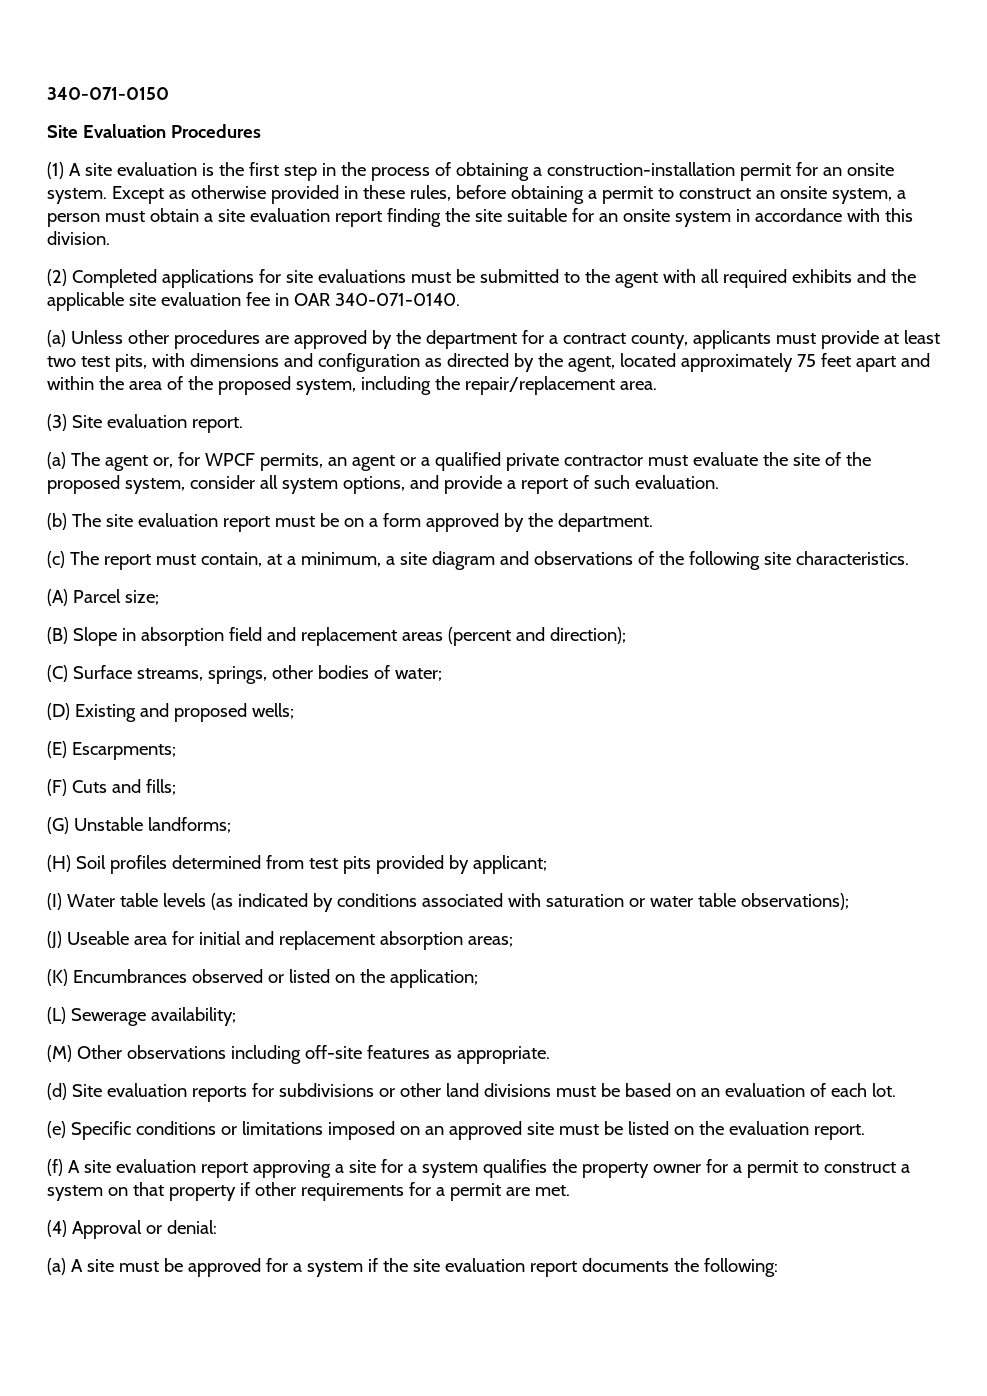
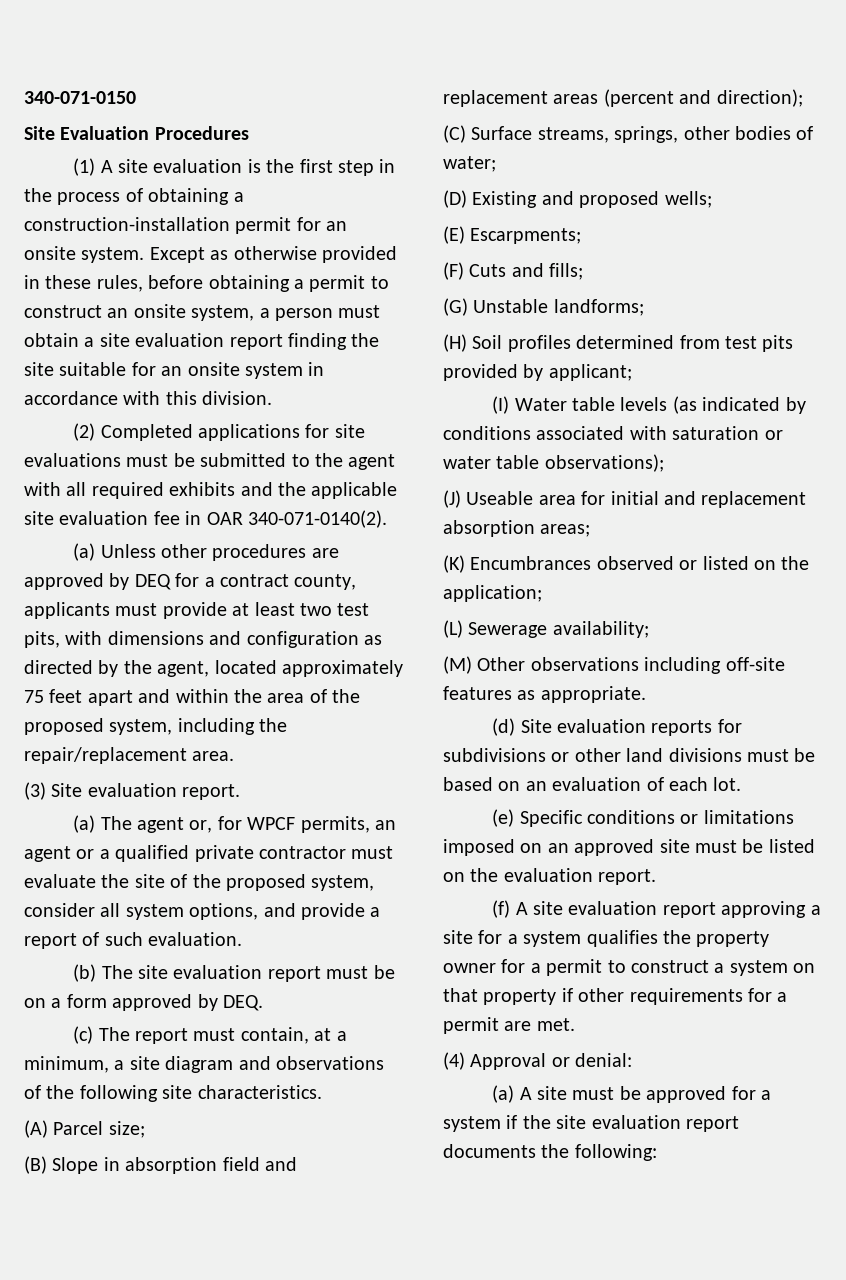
- (2) Completed applications for site evaluations must be submitted to the agent with all required exhibits and the applicable site evaluation fee in OAR 340-071-0140.
+ (2) Completed applications for site evaluations must be submitted to the agent with all required exhibits and the applicable site evaluation fee in OAR 340-071-0140(2).
- (a) Unless other procedures are approved by the department for a contract county, applicants must provide at least two test pits, with dimensions and configuration as directed by the agent, located approximately 75 feet apart and within the area of the proposed system, including the repair/replacement area.
+ (a) Unless other procedures are approved by DEQ for a contract county, applicants must provide at least two test pits, with dimensions and configuration as directed by the agent, located approximately 75 feet apart and within the area of the proposed system, including the repair/replacement area.
- (b) The site evaluation report must be on a form approved by the department.
+ (b) The site evaluation report must be on a form approved by DEQ.

